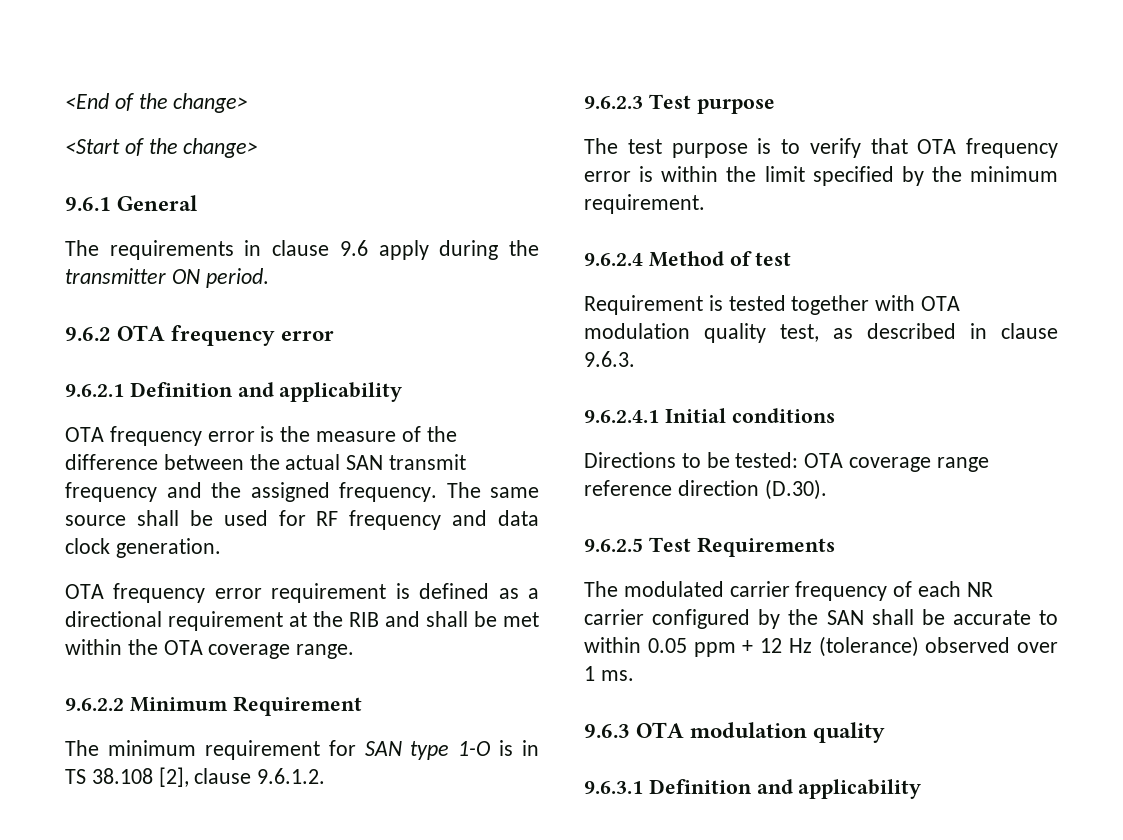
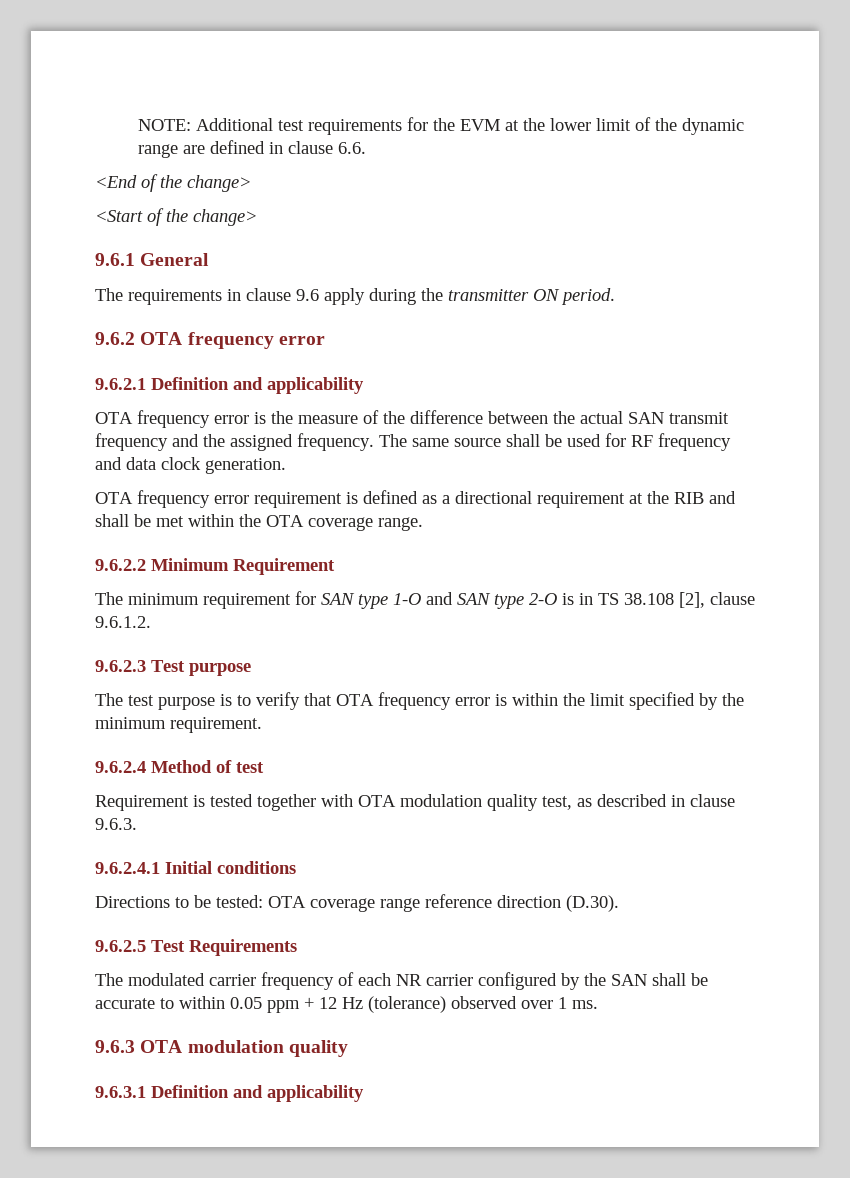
+ NOTE: Additional test requirements for the EVM at the lower limit of the dynamic range are defined in clause 6.6.
- The minimum requirement for SAN type 1-O is in TS 38.108 [2], clause 9.6.1.2.
+ The minimum requirement for SAN type 1-O and SAN type 2-O is in TS 38.108 [2], clause 9.6.1.2.

